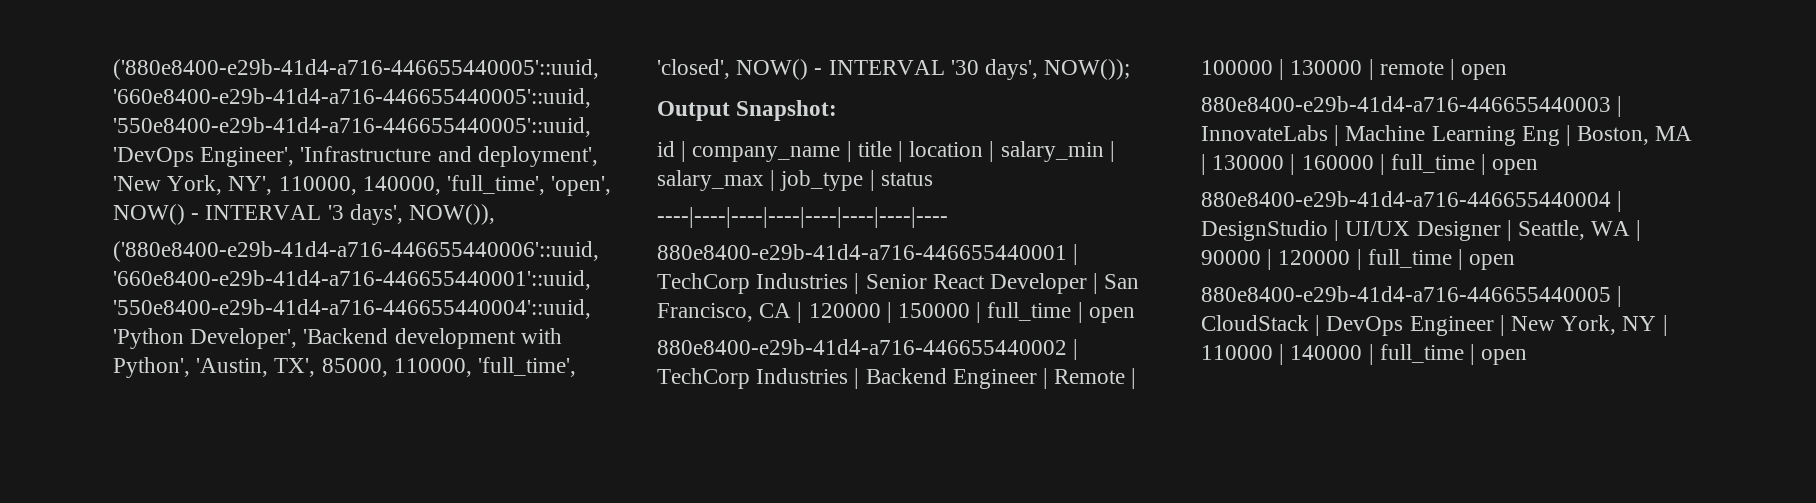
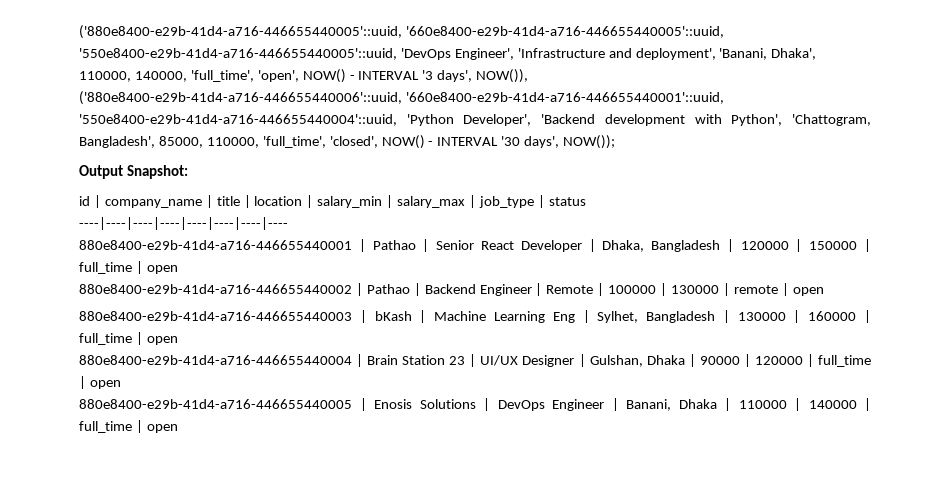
- ('880e8400-e29b-41d4-a716-446655440005'::uuid, '660e8400-e29b-41d4-a716-446655440005'::uuid, '550e8400-e29b-41d4-a716-446655440005'::uuid, 'DevOps Engineer', 'Infrastructure and deployment', 'New York, NY', 110000, 140000, 'full_time', 'open', NOW() - INTERVAL '3 days', NOW()),
+ ('880e8400-e29b-41d4-a716-446655440005'::uuid, '660e8400-e29b-41d4-a716-446655440005'::uuid, '550e8400-e29b-41d4-a716-446655440005'::uuid, 'DevOps Engineer', 'Infrastructure and deployment', 'Banani, Dhaka', 110000, 140000, 'full_time', 'open', NOW() - INTERVAL '3 days', NOW()),
- ('880e8400-e29b-41d4-a716-446655440006'::uuid, '660e8400-e29b-41d4-a716-446655440001'::uuid, '550e8400-e29b-41d4-a716-446655440004'::uuid, 'Python Developer', 'Backend development with Python', 'Austin, TX', 85000, 110000, 'full_time', 'closed', NOW() - INTERVAL '30 days', NOW());
+ ('880e8400-e29b-41d4-a716-446655440006'::uuid, '660e8400-e29b-41d4-a716-446655440001'::uuid, '550e8400-e29b-41d4-a716-446655440004'::uuid, 'Python Developer', 'Backend development with Python', 'Chattogram, Bangladesh', 85000, 110000, 'full_time', 'closed', NOW() - INTERVAL '30 days', NOW());
- 880e8400-e29b-41d4-a716-446655440001 | TechCorp Industries | Senior React Developer | San Francisco, CA | 120000 | 150000 | full_time | open
+ 880e8400-e29b-41d4-a716-446655440001 | Pathao | Senior React Developer | Dhaka, Bangladesh | 120000 | 150000 | full_time | open
- 880e8400-e29b-41d4-a716-446655440002 | TechCorp Industries | Backend Engineer | Remote | 100000 | 130000 | remote | open
+ 880e8400-e29b-41d4-a716-446655440002 | Pathao | Backend Engineer | Remote | 100000 | 130000 | remote | open
- 880e8400-e29b-41d4-a716-446655440003 | InnovateLabs | Machine Learning Eng | Boston, MA | 130000 | 160000 | full_time | open
+ 880e8400-e29b-41d4-a716-446655440003 | bKash | Machine Learning Eng | Sylhet, Bangladesh | 130000 | 160000 | full_time | open
- 880e8400-e29b-41d4-a716-446655440004 | DesignStudio | UI/UX Designer | Seattle, WA | 90000 | 120000 | full_time | open
+ 880e8400-e29b-41d4-a716-446655440004 | Brain Station 23 | UI/UX Designer | Gulshan, Dhaka | 90000 | 120000 | full_time | open
- 880e8400-e29b-41d4-a716-446655440005 | CloudStack | DevOps Engineer | New York, NY | 110000 | 140000 | full_time | open
+ 880e8400-e29b-41d4-a716-446655440005 | Enosis Solutions | DevOps Engineer | Banani, Dhaka | 110000 | 140000 | full_time | open

